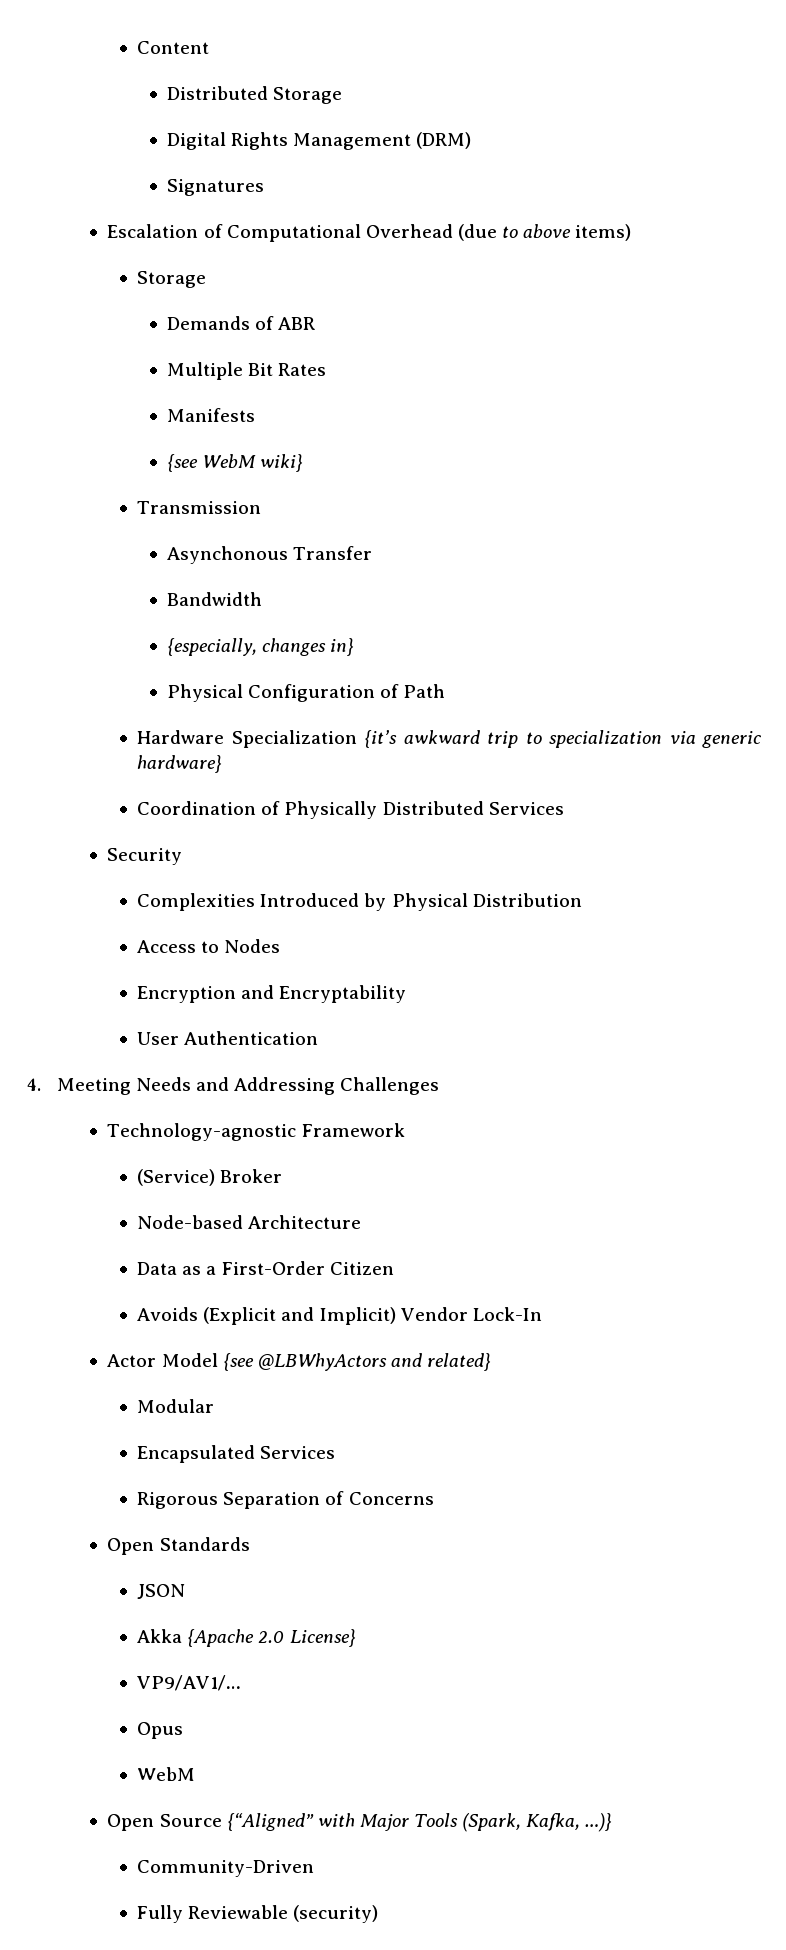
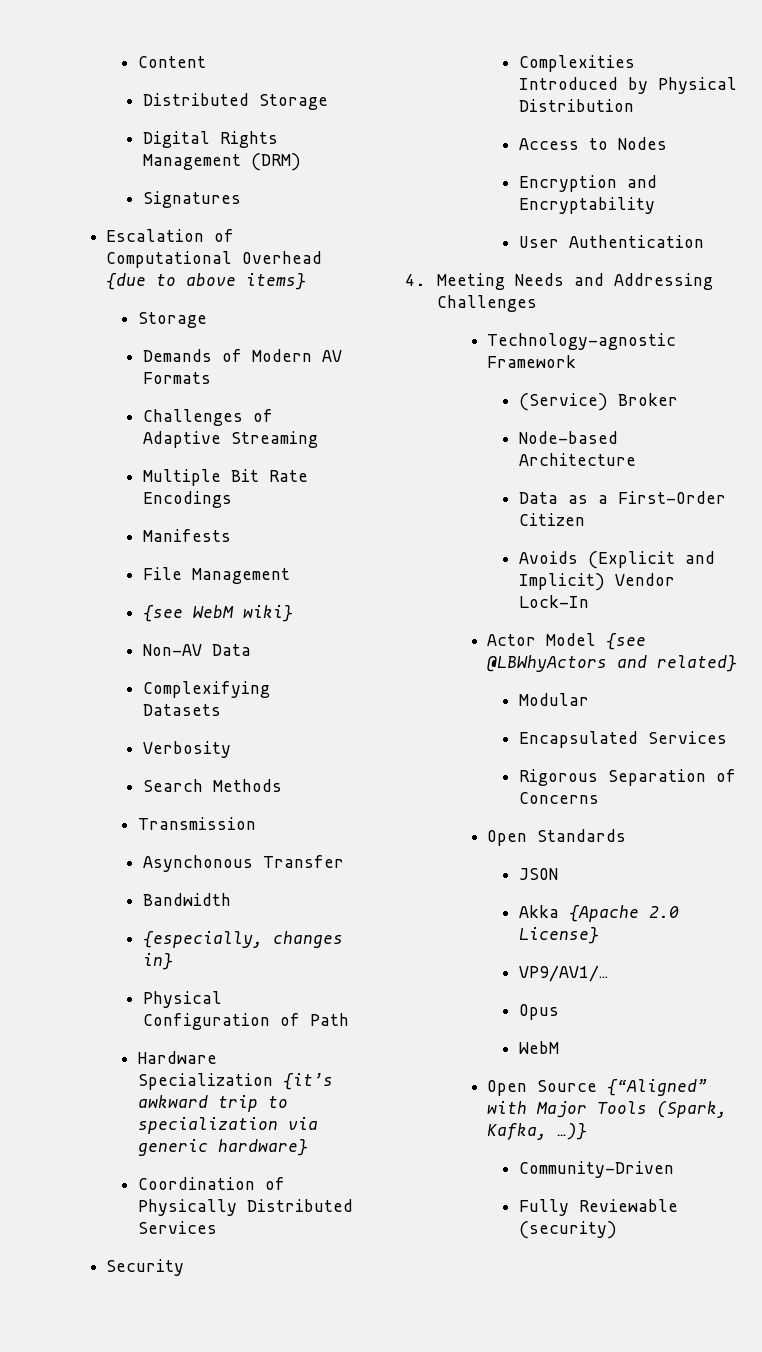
- Escalation of Computational Overhead (due to above items)
+ Escalation of Computational Overhead {due to above items}
- Demands of ABR
+ Demands of Modern AV Formats
+ Challenges of Adaptive Streaming
- Multiple Bit Rates
+ Multiple Bit Rate Encodings
+ File Management
+ Non-AV Data
+ Complexifying Datasets
+ Verbosity
+ Search Methods

